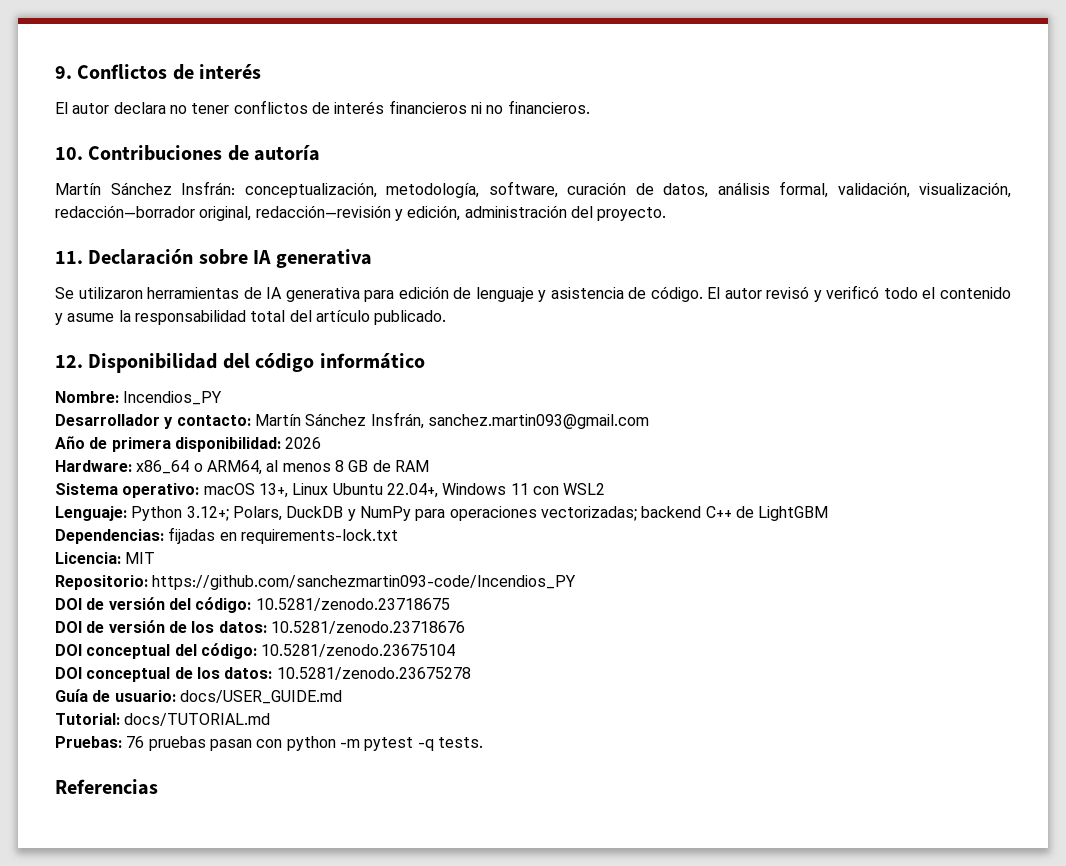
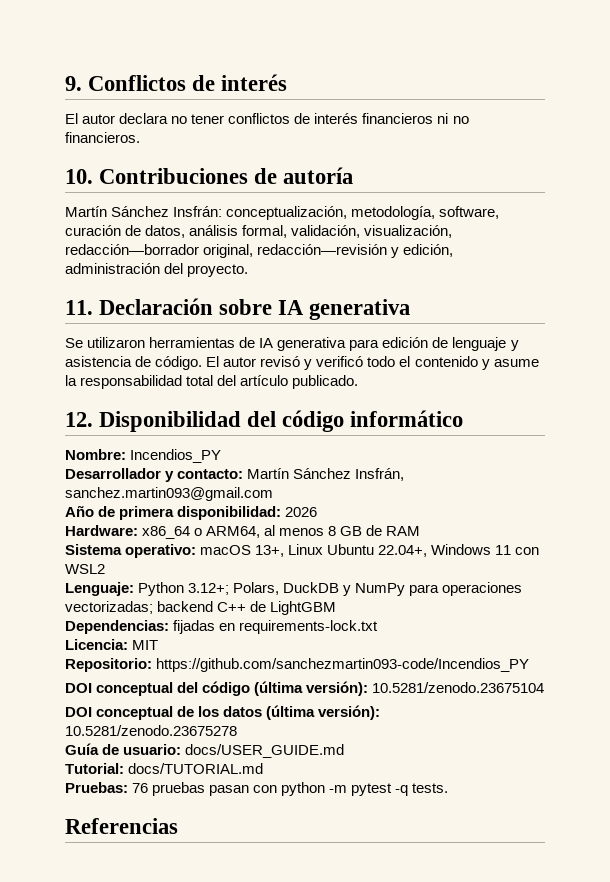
- DOI de versión del código: 10.5281/zenodo.23718675
- DOI de versión de los datos: 10.5281/zenodo.23718676
- DOI conceptual del código: 10.5281/zenodo.23675104
+ DOI conceptual del código (última versión): 10.5281/zenodo.23675104
- DOI conceptual de los datos: 10.5281/zenodo.23675278
+ DOI conceptual de los datos (última versión): 10.5281/zenodo.23675278

